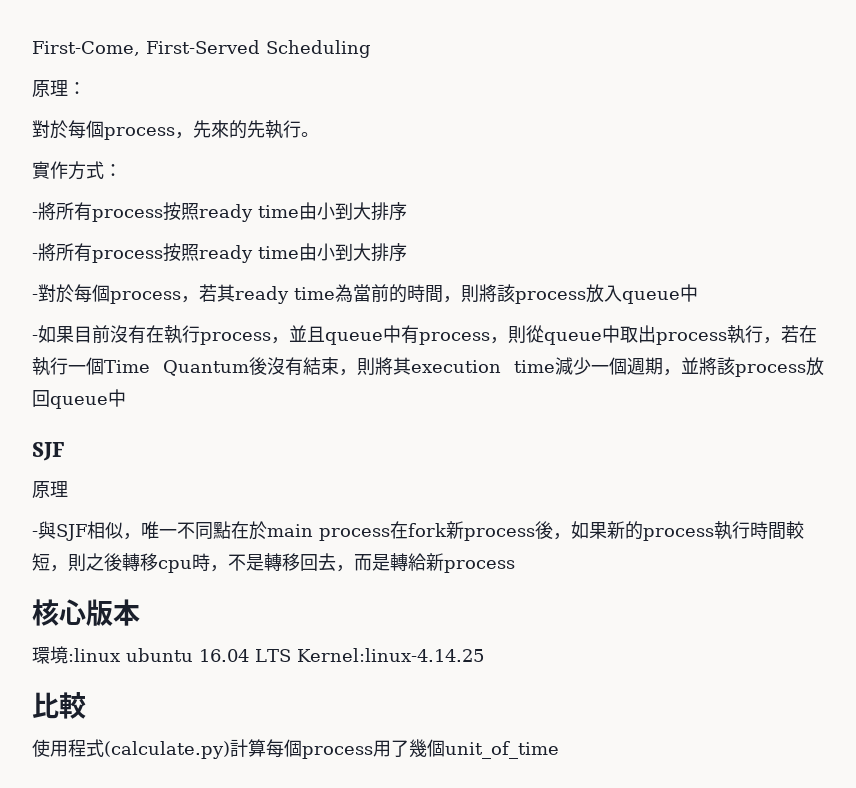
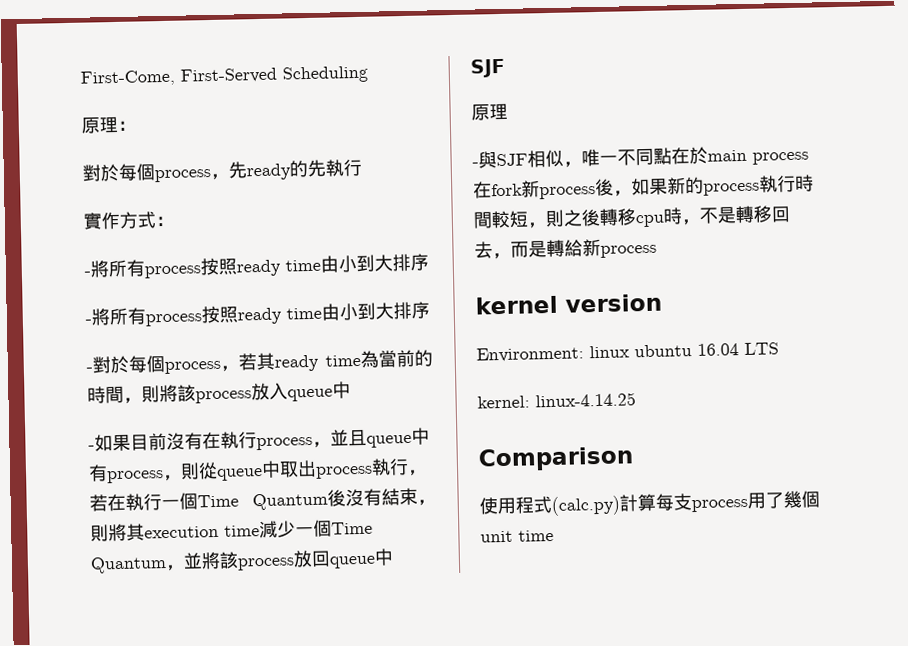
- 對於每個process，先來的先執行。
+ 對於每個process，先ready的先執行
- -如果目前沒有在執行process，並且queue中有process，則從queue中取出process執行，若在執行一個Time Quantum後沒有結束，則將其execution time減少一個週期，並將該process放回queue中
+ -如果目前沒有在執行process，並且queue中有process，則從queue中取出process執行，若在執行一個Time Quantum後沒有結束，則將其execution time減少一個Time Quantum，並將該process放回queue中
- 核心版本
- 環境:linux ubuntu 16.04 LTS Kernel:linux-4.14.25
- 比較
+ kernel version
+ Environment: linux ubuntu 16.04 LTS
+ kernel: linux-4.14.25
+ Comparison
- 使用程式(calculate.py)計算每個process用了幾個unit_of_time
+ 使用程式(calc.py)計算每支process用了幾個unit time

